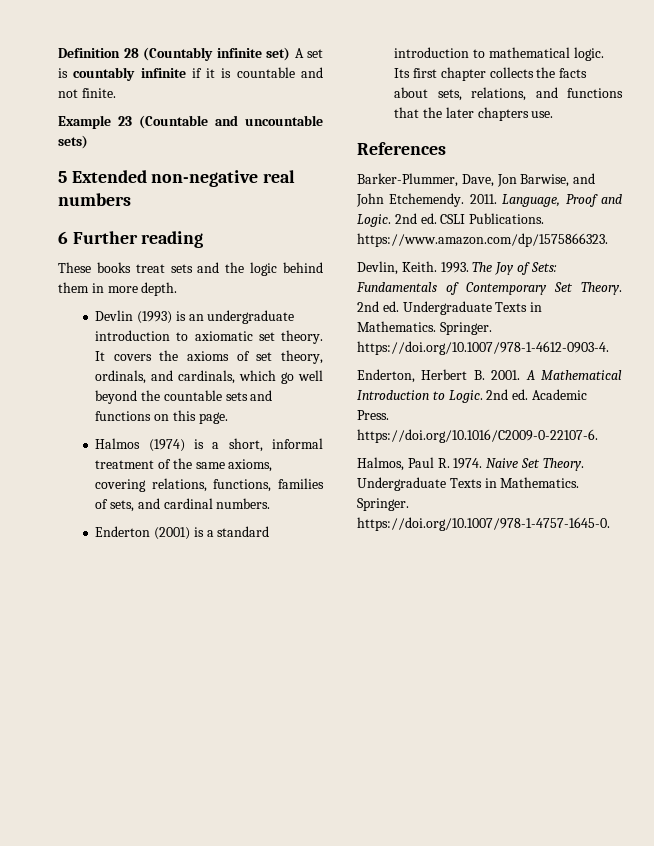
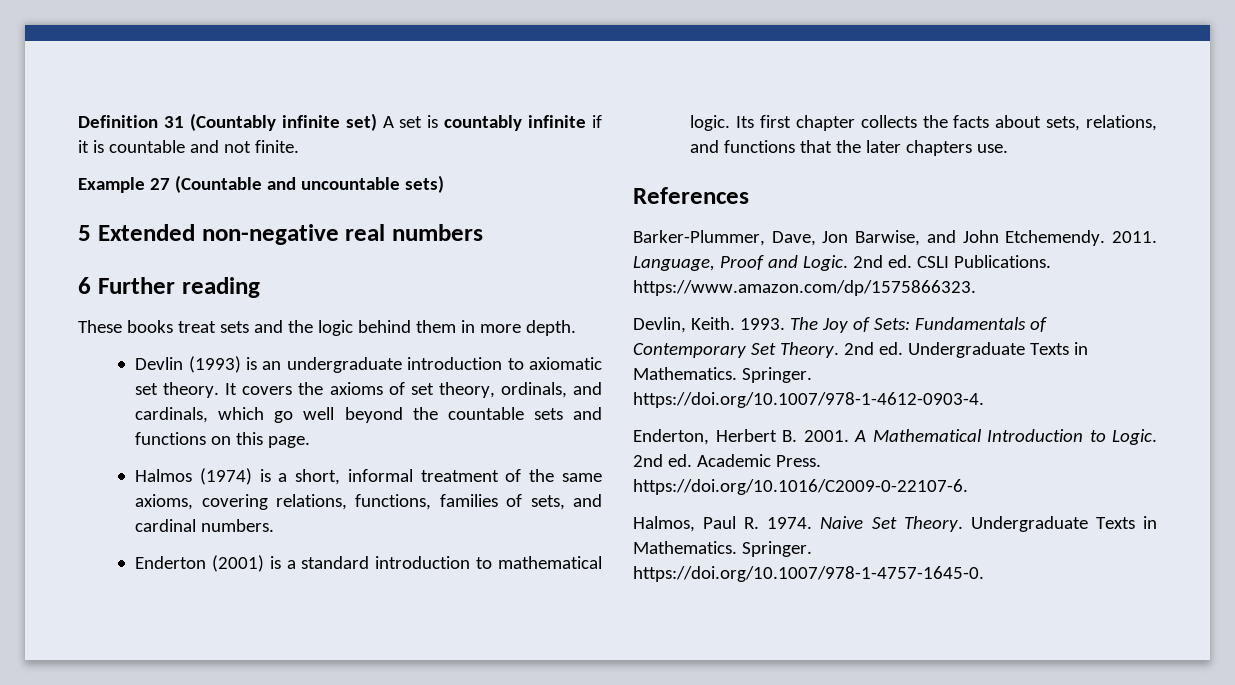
- Definition 28 (Countably infinite set) A set is countably infinite if it is countable and not finite.
+ Definition 31 (Countably infinite set) A set is countably infinite if it is countable and not finite.
- Example 23 (Countable and uncountable sets)
+ Example 27 (Countable and uncountable sets)

